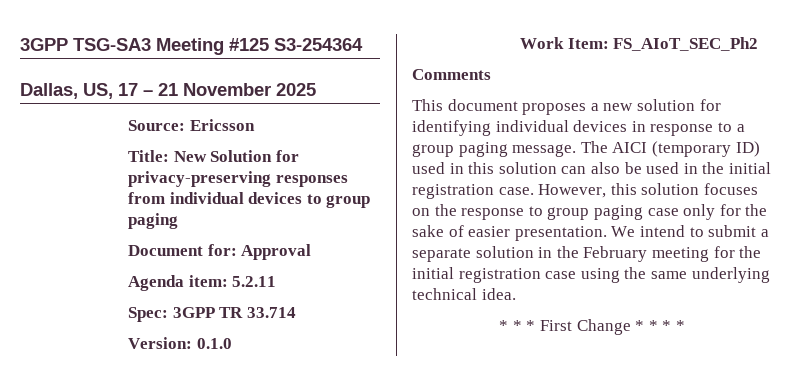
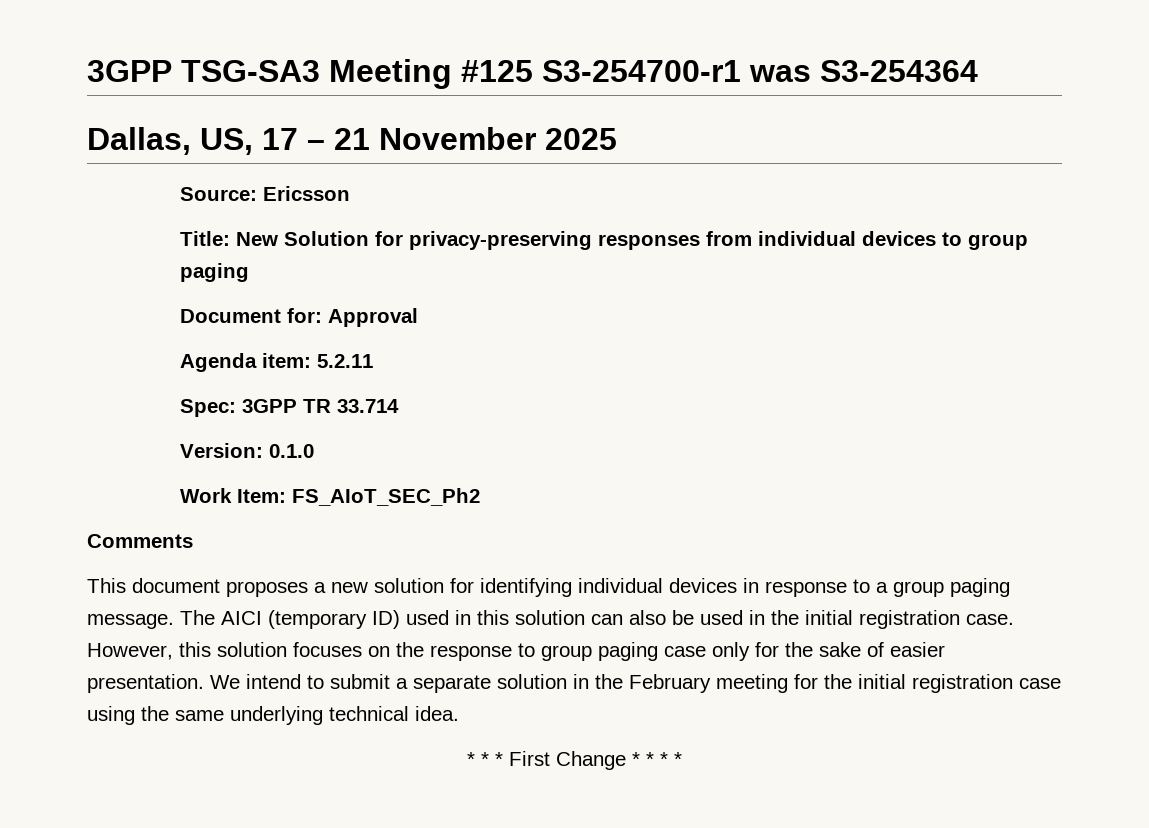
- 3GPP TSG-SA3 Meeting #125 S3-254364
+ 3GPP TSG-SA3 Meeting #125 S3-254700-r1 was S3-254364

